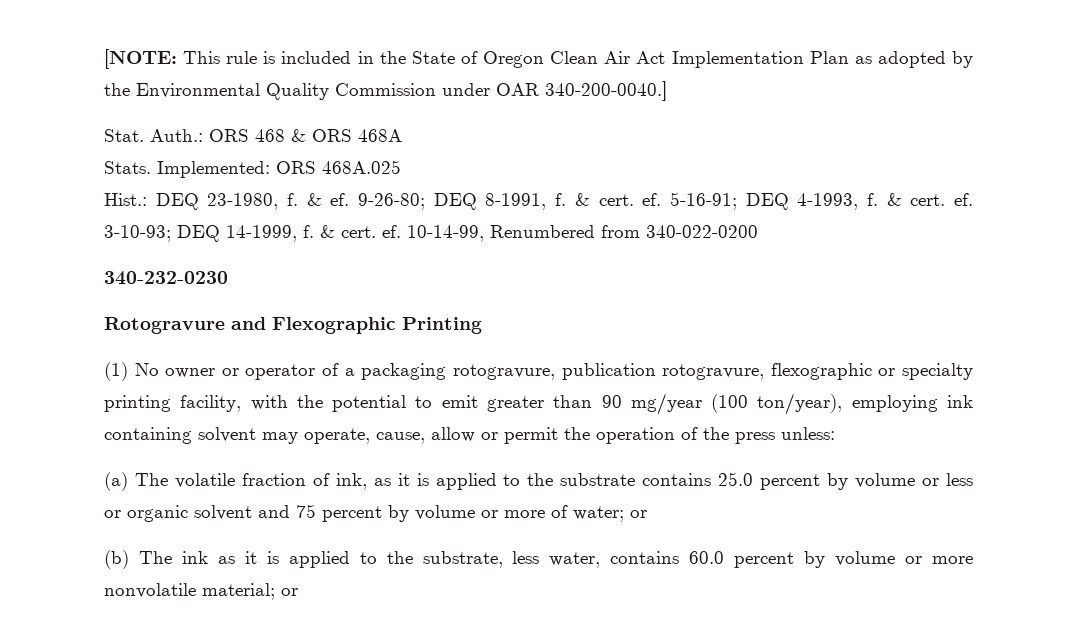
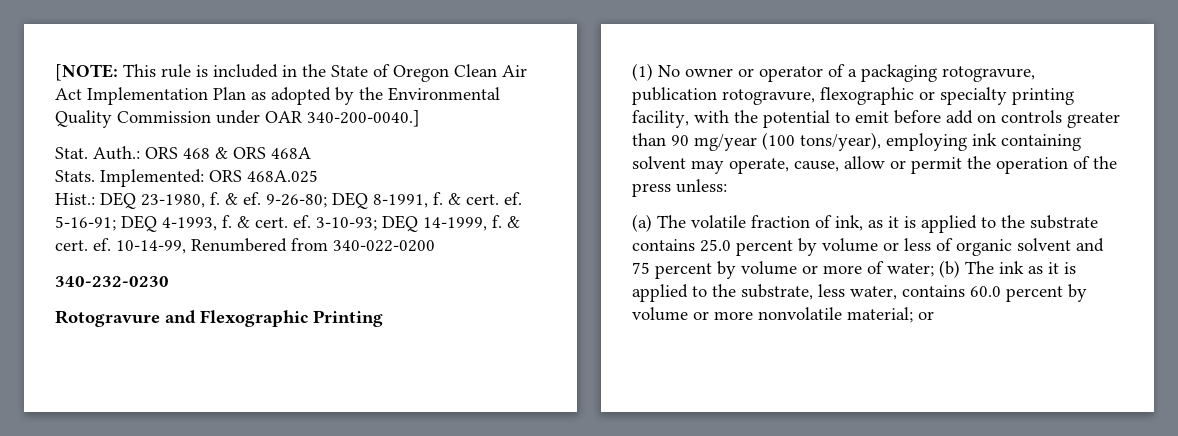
- (1) No owner or operator of a packaging rotogravure, publication rotogravure, flexographic or specialty printing facility, with the potential to emit greater than 90 mg/year (100 ton/year), employing ink containing solvent may operate, cause, allow or permit the operation of the press unless:
+ (1) No owner or operator of a packaging rotogravure, publication rotogravure, flexographic or specialty printing facility, with the potential to emit before add on controls greater than 90 mg/year (100 tons/year), employing ink containing solvent may operate, cause, allow or permit the operation of the press unless:
- (a) The volatile fraction of ink, as it is applied to the substrate contains 25.0 percent by volume or less or organic solvent and 75 percent by volume or more of water; or
- (b) The ink as it is applied to the substrate, less water, contains 60.0 percent by volume or more nonvolatile material; or
+ (a) The volatile fraction of ink, as it is applied to the substrate contains 25.0 percent by volume or less of organic solvent and 75 percent by volume or more of water; (b) The ink as it is applied to the substrate, less water, contains 60.0 percent by volume or more nonvolatile material; or

